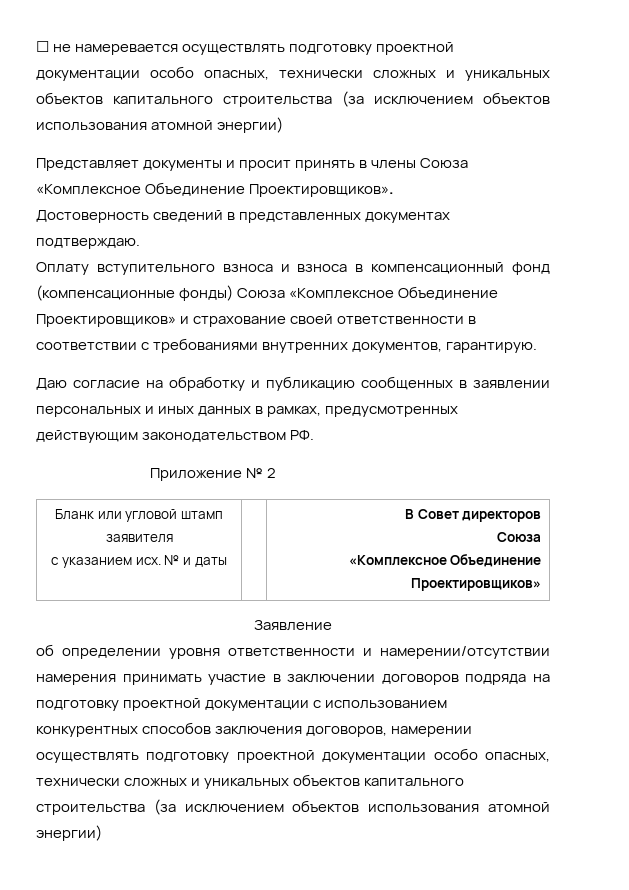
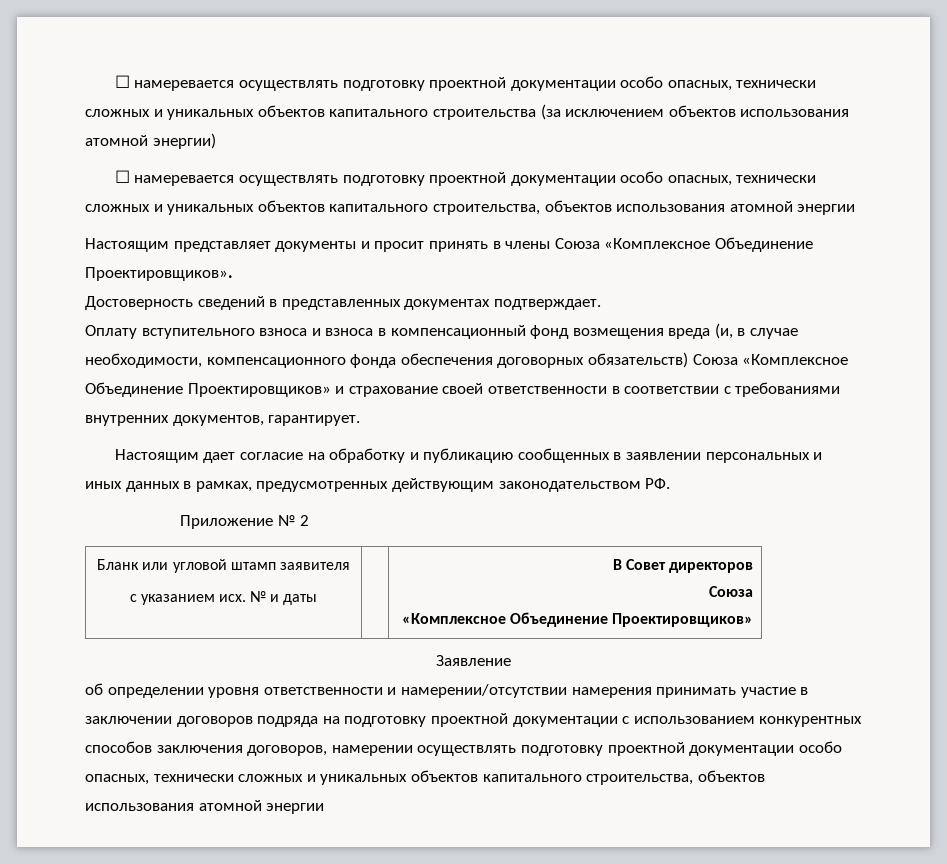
- ☐ не намеревается осуществлять подготовку проектной документации особо опасных, технически сложных и уникальных объектов капитального строительства (за исключением объектов использования атомной энергии)
+ ☐ намеревается осуществлять подготовку проектной документации особо опасных, технически сложных и уникальных объектов капитального строительства (за исключением объектов использования атомной энергии)
- Представляет документы и просит принять в члены Союза «Комплексное Объединение Проектировщиков».
+ ☐ намеревается осуществлять подготовку проектной документации особо опасных, технически сложных и уникальных объектов капитального строительства, объектов использования атомной энергии
+ Настоящим представляет документы и просит принять в члены Союза «Комплексное Объединение Проектировщиков».
- Достоверность сведений в представленных документах подтверждаю.
+ Достоверность сведений в представленных документах подтверждает.
- Оплату вступительного взноса и взноса в компенсационный фонд (компенсационные фонды) Союза «Комплексное Объединение Проектировщиков» и страхование своей ответственности в соответствии с требованиями внутренних документов, гарантирую.
- Даю согласие на обработку и публикацию сообщенных в заявлении персональных и иных данных в рамках, предусмотренных действующим законодательством РФ.
+ Оплату вступительного взноса и взноса в компенсационный фонд возмещения вреда (и, в случае необходимости, компенсационного фонда обеспечения договорных обязательств) Союза «Комплексное Объединение Проектировщиков» и страхование своей ответственности в соответствии с требованиями внутренних документов, гарантирует.
+ Настоящим дает согласие на обработку и публикацию сообщенных в заявлении персональных и иных данных в рамках, предусмотренных действующим законодательством РФ.
- об определении уровня ответственности и намерении/отсутствии намерения принимать участие в заключении договоров подряда на подготовку проектной документации с использованием конкурентных способов заключения договоров, намерении осуществлять подготовку проектной документации особо опасных, технически сложных и уникальных объектов капитального строительства (за исключением объектов использования атомной энергии)
+ об определении уровня ответственности и намерении/отсутствии намерения принимать участие в заключении договоров подряда на подготовку проектной документации с использованием конкурентных способов заключения договоров, намерении осуществлять подготовку проектной документации особо опасных, технически сложных и уникальных объектов капитального строительства, объектов использования атомной энергии

